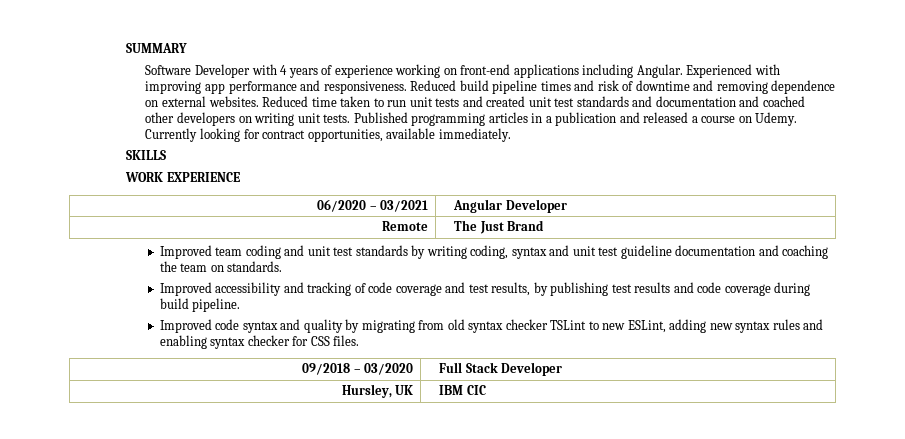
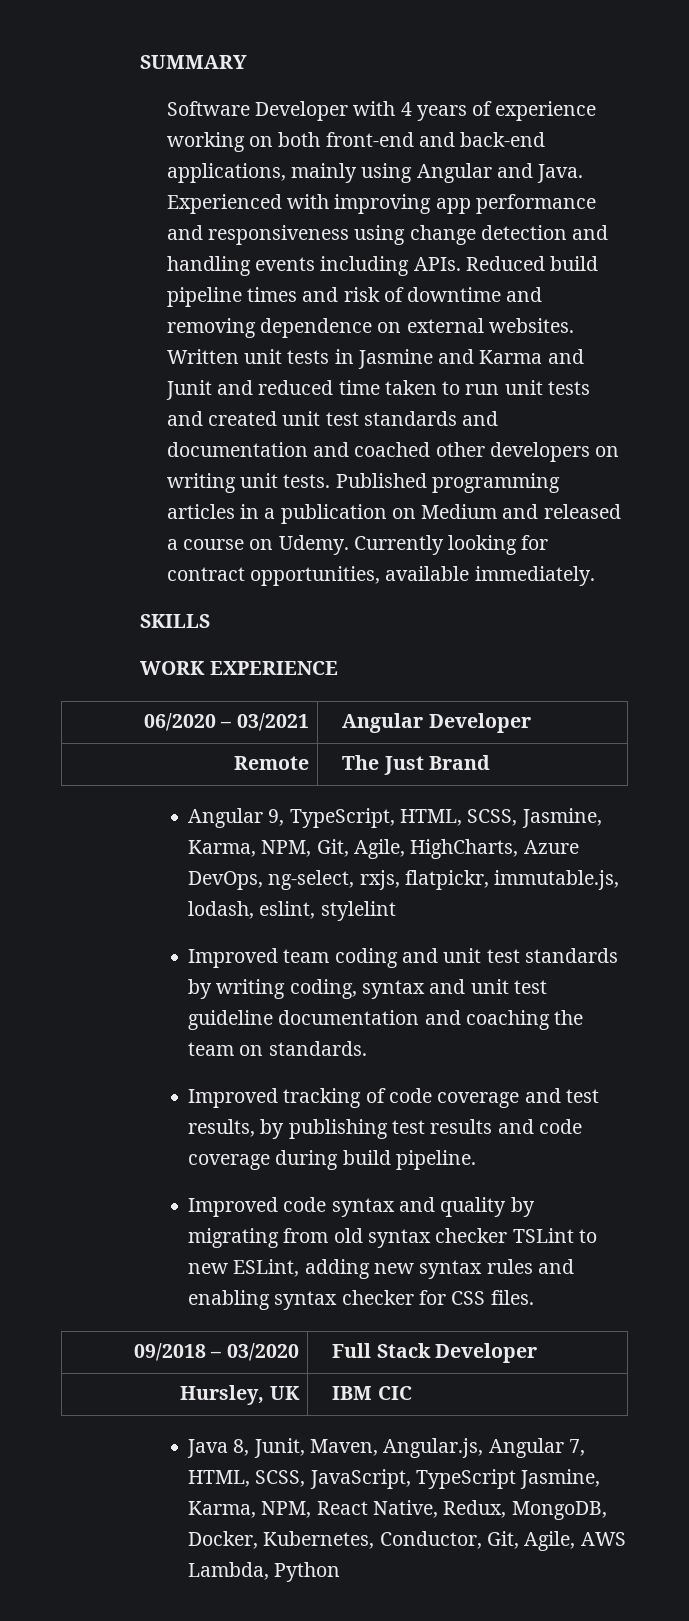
- Software Developer with 4 years of experience working on front-end applications including Angular.
+ Software Developer with 4 years of experience working on both front-end and back-end applications, mainly using Angular and Java.
- Experienced with improving app performance and responsiveness.
+ Experienced with improving app performance and responsiveness using change detection and handling events including APIs.
- Reduced time taken to run unit tests and created unit test standards and documentation and coached other developers on writing unit tests.
+ Written unit tests in Jasmine and Karma and Junit and reduced time taken to run unit tests and created unit test standards and documentation and coached other developers on writing unit tests.
- Published programming articles in a publication and released a course on Udemy.
+ Published programming articles in a publication on Medium and released a course on Udemy.
+ Angular 9, TypeScript, HTML, SCSS, Jasmine, Karma, NPM, Git, Agile, HighCharts, Azure DevOps, ng-select, rxjs, flatpickr, immutable.js, lodash, eslint, stylelint
- Improved accessibility and tracking of code coverage and test results, by publishing test results and code coverage during build pipeline.
+ Improved tracking of code coverage and test results, by publishing test results and code coverage during build pipeline.
+ Java 8, Junit, Maven, Angular.js, Angular 7, HTML, SCSS, JavaScript, TypeScript Jasmine, Karma, NPM, React Native, Redux, MongoDB, Docker, Kubernetes, Conductor, Git, Agile, AWS Lambda, Python

